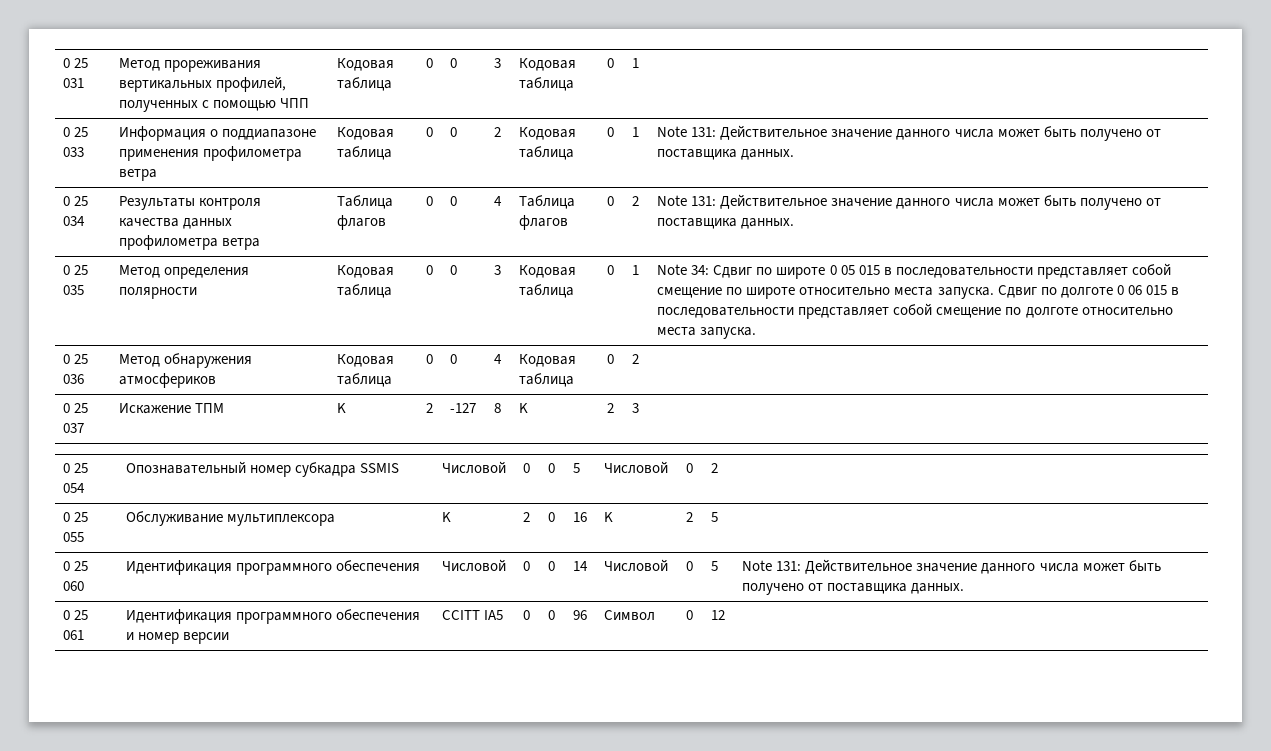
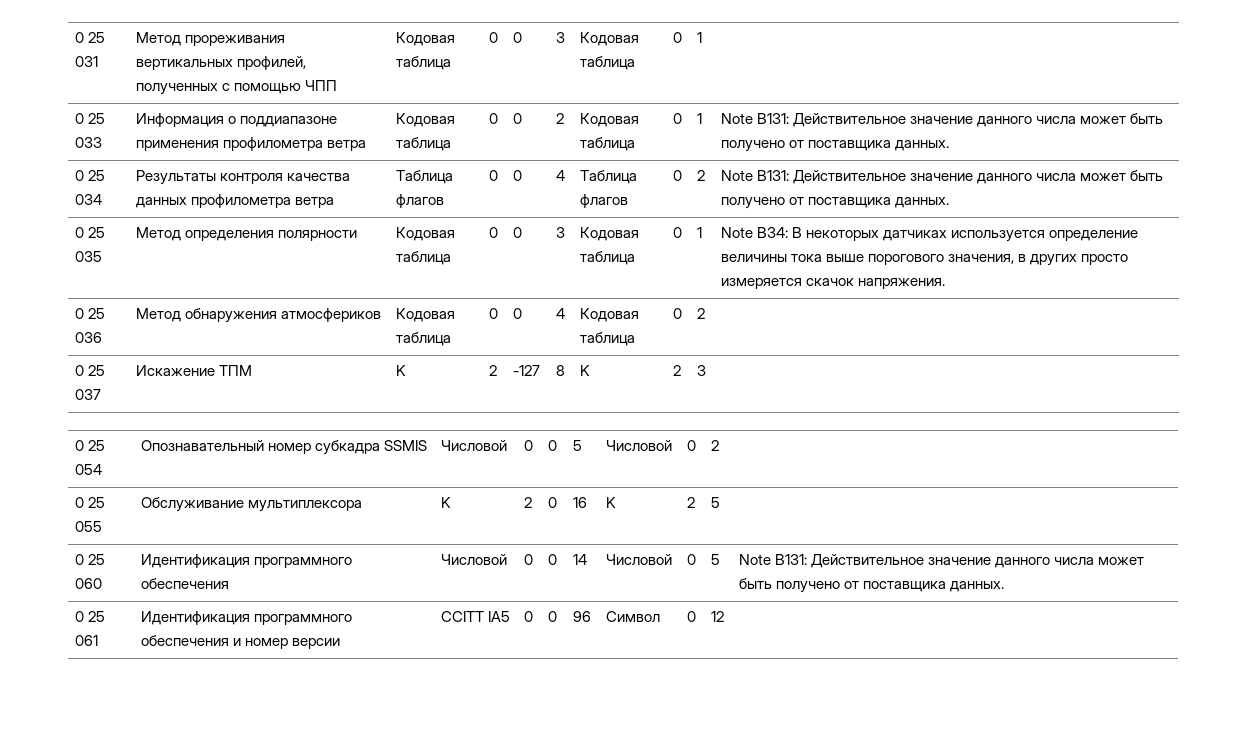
- 0 25 033 | Информация о поддиапазоне применения профилометра ветра | Кодовая таблица | 0 | 0 | 2 | Кодовая таблица | 0 | 1 | Note 131: Действительное значение данного числа может быть получено от поставщика данных.
+ 0 25 033 | Информация о поддиапазоне применения профилометра ветра | Кодовая таблица | 0 | 0 | 2 | Кодовая таблица | 0 | 1 | Note B131: Действительное значение данного числа может быть получено от поставщика данных.
- 0 25 034 | Результаты контроля качества данных профилометра ветра | Таблица флагов | 0 | 0 | 4 | Таблица флагов | 0 | 2 | Note 131: Действительное значение данного числа может быть получено от поставщика данных.
+ 0 25 034 | Результаты контроля качества данных профилометра ветра | Таблица флагов | 0 | 0 | 4 | Таблица флагов | 0 | 2 | Note B131: Действительное значение данного числа может быть получено от поставщика данных.
- Note 34: Сдвиг по широте 0 05 015 в последовательности представляет собой смещение по широте относительно места запуска. Сдвиг по долготе 0 06 015 в последовательности представляет собой смещение по долготе относительно места запуска.
+ Note B34: В некоторых датчиках используется определение величины тока выше порогового значения, в других просто измеряется скачок напряжения.
- 0 25 060 | Идентификация программного обеспечения | Числовой | 0 | 0 | 14 | Числовой | 0 | 5 | Note 131: Действительное значение данного числа может быть получено от поставщика данных.
+ 0 25 060 | Идентификация программного обеспечения | Числовой | 0 | 0 | 14 | Числовой | 0 | 5 | Note B131: Действительное значение данного числа может быть получено от поставщика данных.

